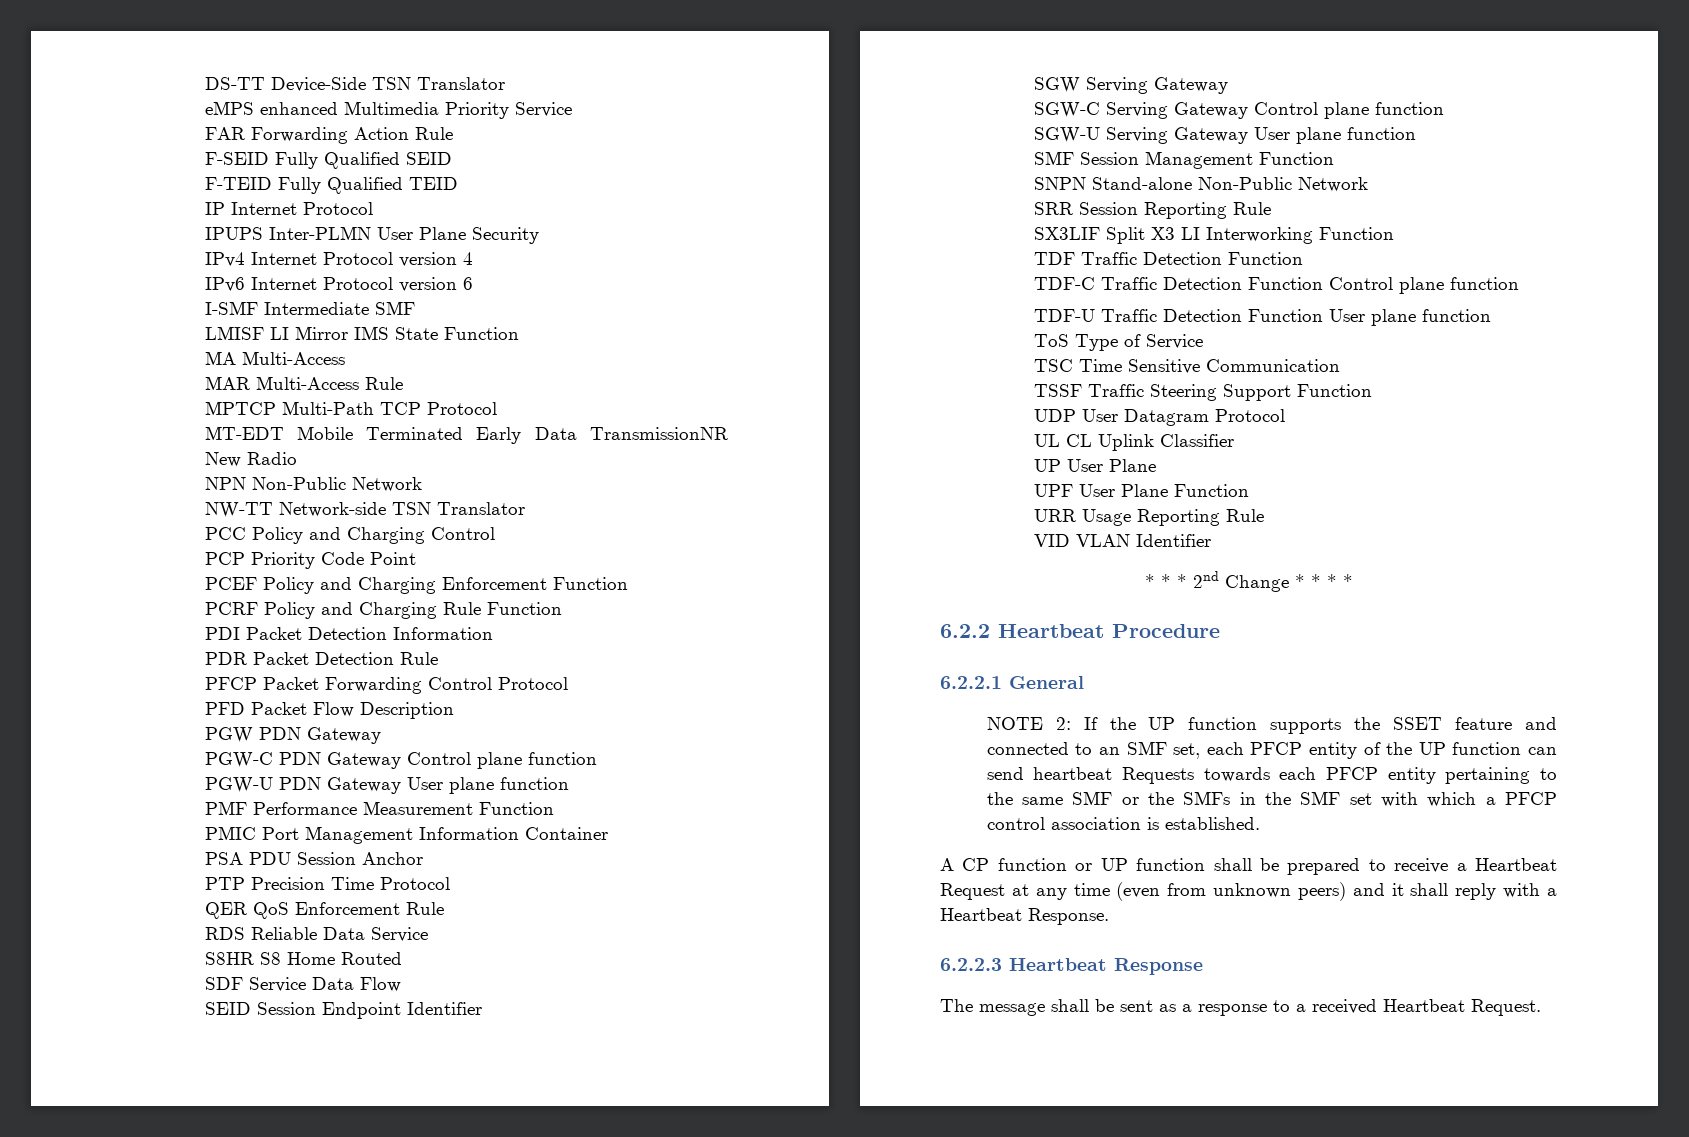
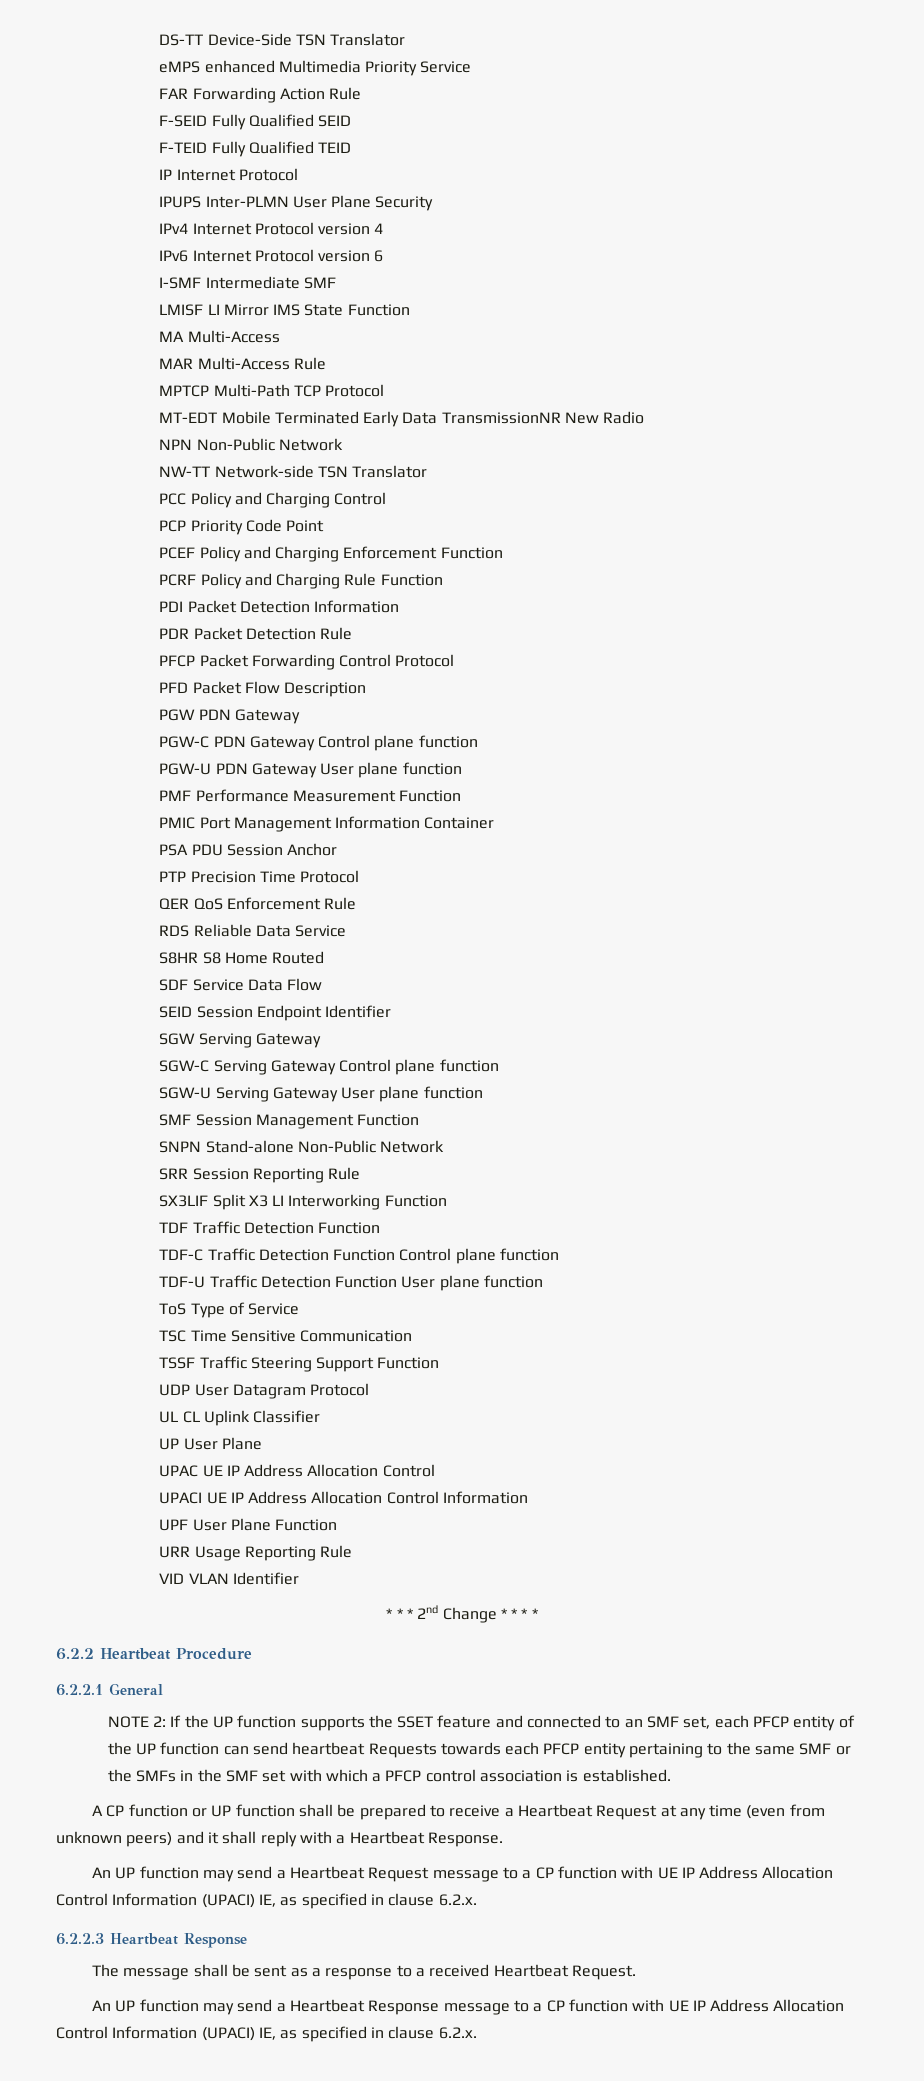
+ UPAC UE IP Address Allocation Control
+ UPACI UE IP Address Allocation Control Information
+ An UP function may send a Heartbeat Request message to a CP function with UE IP Address Allocation Control Information (UPACI) IE, as specified in clause 6.2.x.
+ An UP function may send a Heartbeat Response message to a CP function with UE IP Address Allocation Control Information (UPACI) IE, as specified in clause 6.2.x.

